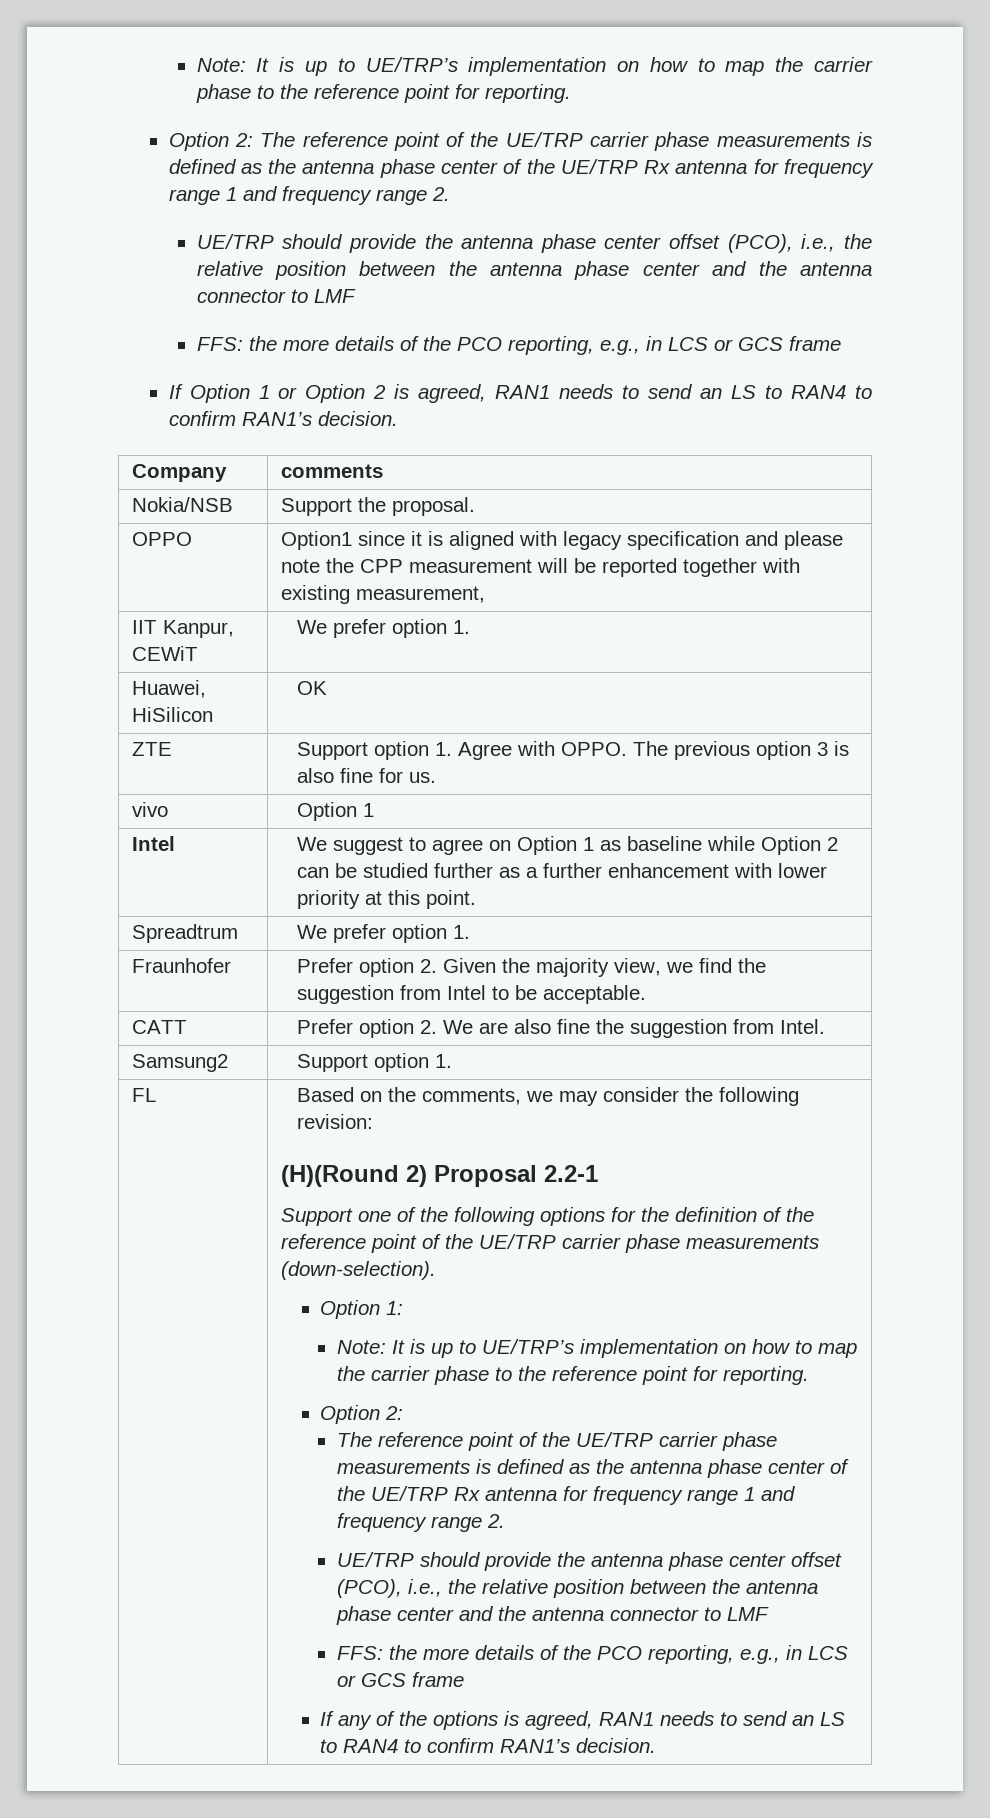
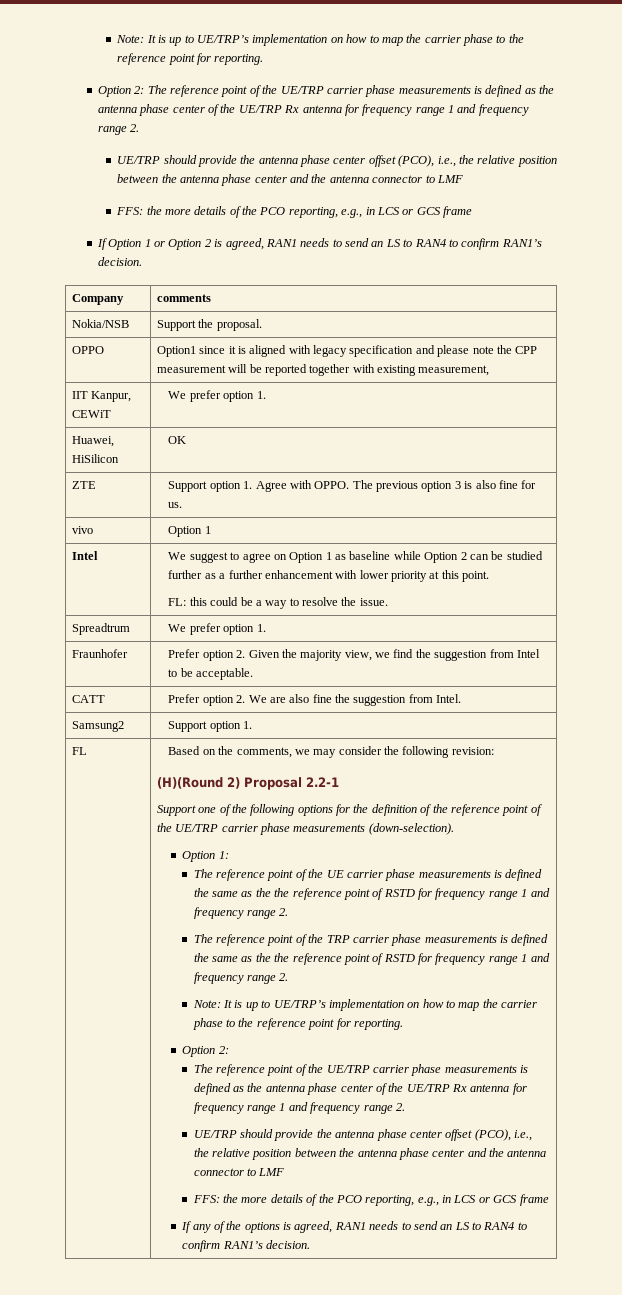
  Intel | We suggest to agree on Option 1 as baseline while Option 2 can be studied further as a further enhancement with lower priority at this point.
+ FL: this could be a way to resolve the issue.
+ The reference point of the UE carrier phase measurements is defined the same as the the reference point of RSTD for frequency range 1 and frequency range 2.
+ The reference point of the TRP carrier phase measurements is defined the same as the the reference point of RSTD for frequency range 1 and frequency range 2.

